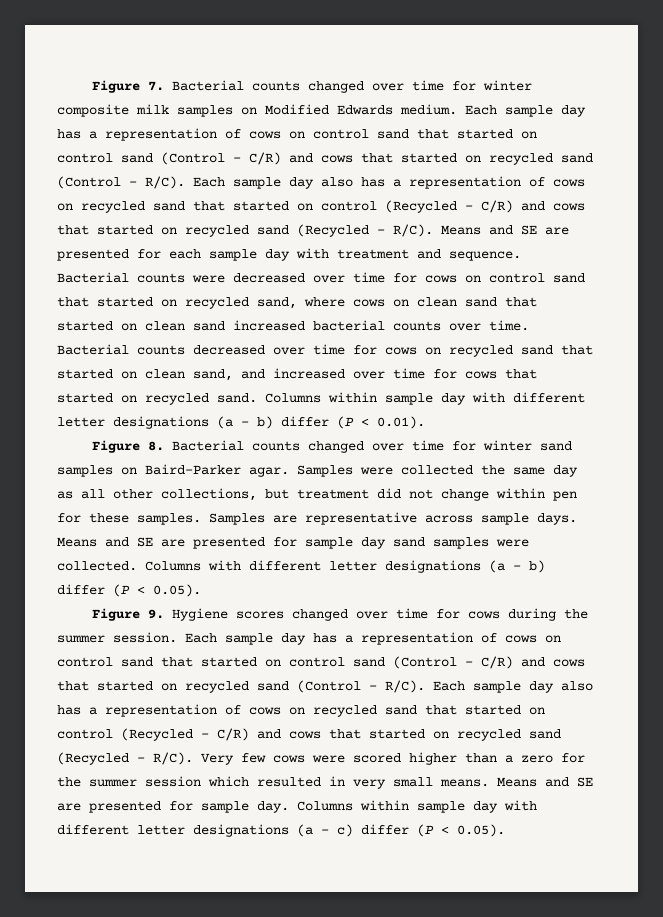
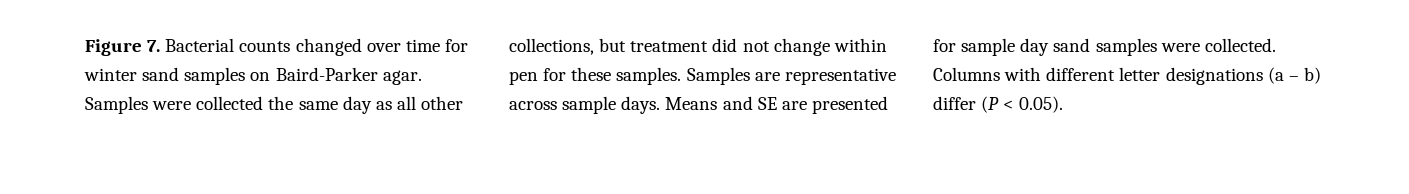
- Figure 7. Bacterial counts changed over time for winter composite milk samples on Modified Edwards medium. Each sample day has a representation of cows on control sand that started on control sand (Control - C/R) and cows that started on recycled sand (Control - R/C). Each sample day also has a representation of cows on recycled sand that started on control (Recycled – C/R) and cows that started on recycled sand (Recycled – R/C). Means and SE are presented for each sample day with treatment and sequence. Bacterial counts were decreased over time for cows on control sand that started on recycled sand, where cows on clean sand that started on clean sand increased bacterial counts over time. Bacterial counts decreased over time for cows on recycled sand that started on clean sand, and increased over time for cows that started on recycled sand. Columns within sample day with different letter designations (a – b) differ (P < 0.01).
- Figure 8. Bacterial counts changed over time for winter sand samples on Baird-Parker agar.
+ Figure 7. Bacterial counts changed over time for winter sand samples on Baird-Parker agar.
- Figure 9. Hygiene scores changed over time for cows during the summer session. Each sample day has a representation of cows on control sand that started on control sand (Control - C/R) and cows that started on recycled sand (Control - R/C). Each sample day also has a representation of cows on recycled sand that started on control (Recycled – C/R) and cows that started on recycled sand (Recycled – R/C). Very few cows were scored higher than a zero for the summer session which resulted in very small means. Means and SE are presented for sample day. Columns within sample day with different letter designations (a – c) differ (P < 0.05).

